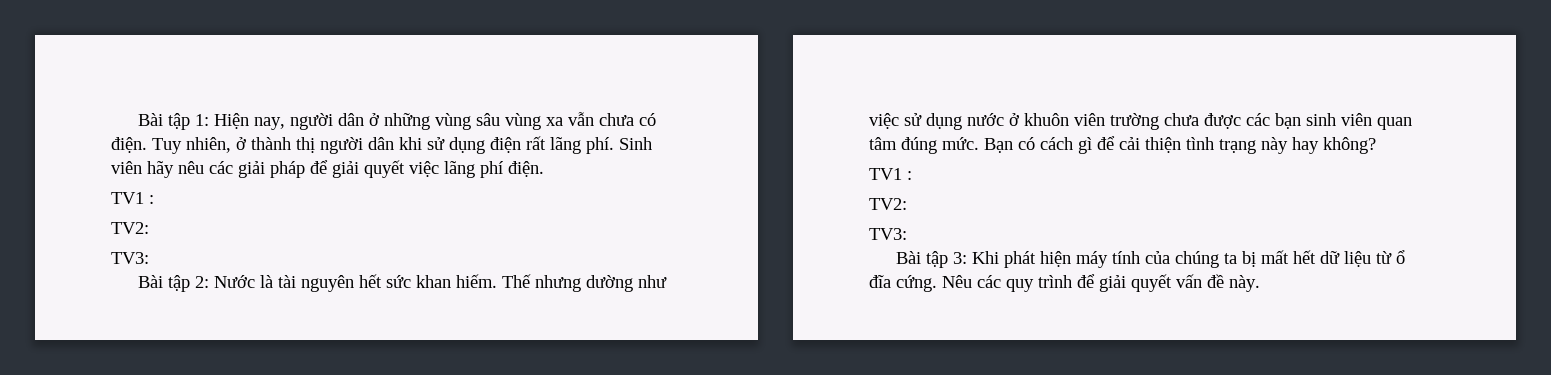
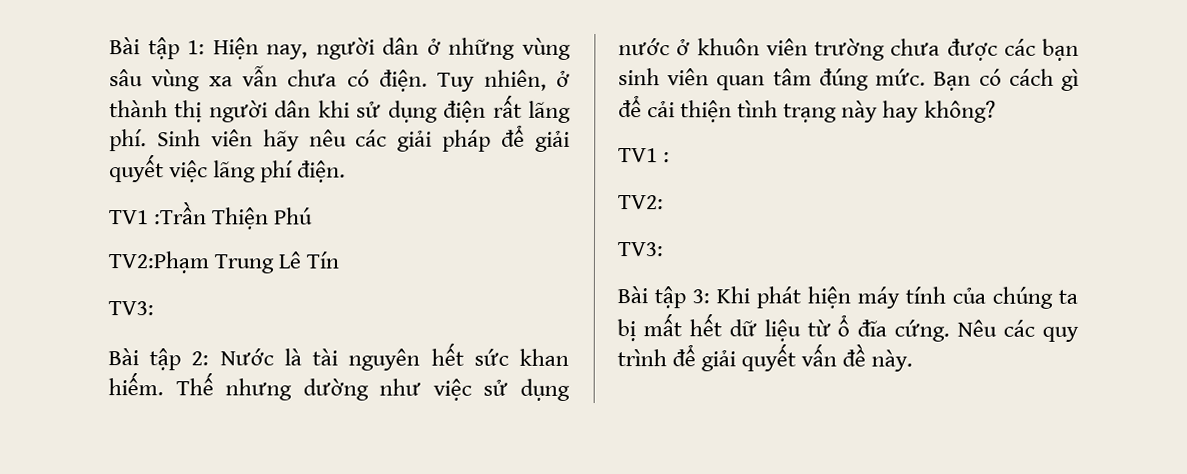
  Sinh viên hãy nêu các giải pháp để giải quyết việc lãng phí điện.
- TV1 :
- TV2:
+ TV1 :Trần Thiện Phú
+ TV2:Phạm Trung Lê Tín

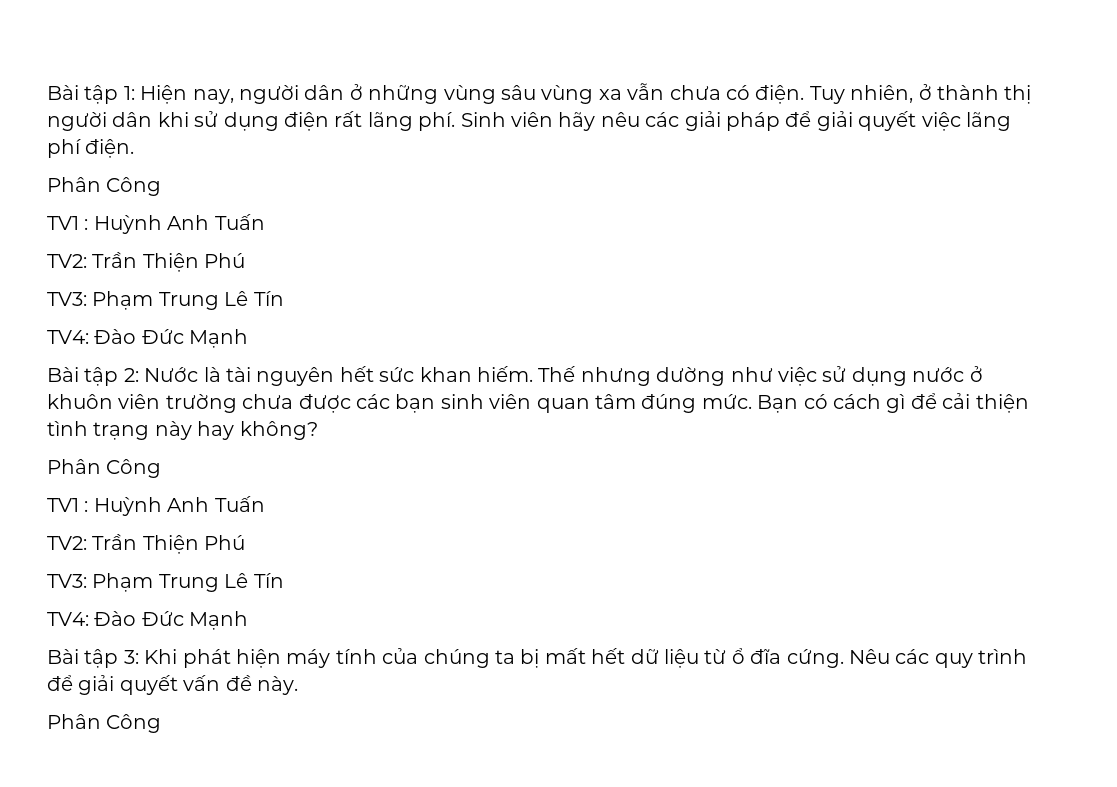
  Sinh viên hãy nêu các giải pháp để giải quyết việc lãng phí điện.
- TV1 :Trần Thiện Phú
- TV2:Phạm Trung Lê Tín
- TV3:
+ Phân Công
+ TV1 : Huỳnh Anh Tuấn
+ TV2: Trần Thiện Phú
+ TV3: Phạm Trung Lê Tín
+ TV4: Đào Đức Mạnh
  Bạn có cách gì để cải thiện tình trạng này hay không?
- TV1 :
- TV2:
- TV3:
+ Phân Công
+ TV1 : Huỳnh Anh Tuấn
+ TV2: Trần Thiện Phú
+ TV3: Phạm Trung Lê Tín
+ TV4: Đào Đức Mạnh
  Nêu các quy trình để giải quyết vấn đề này.
+ Phân Công

